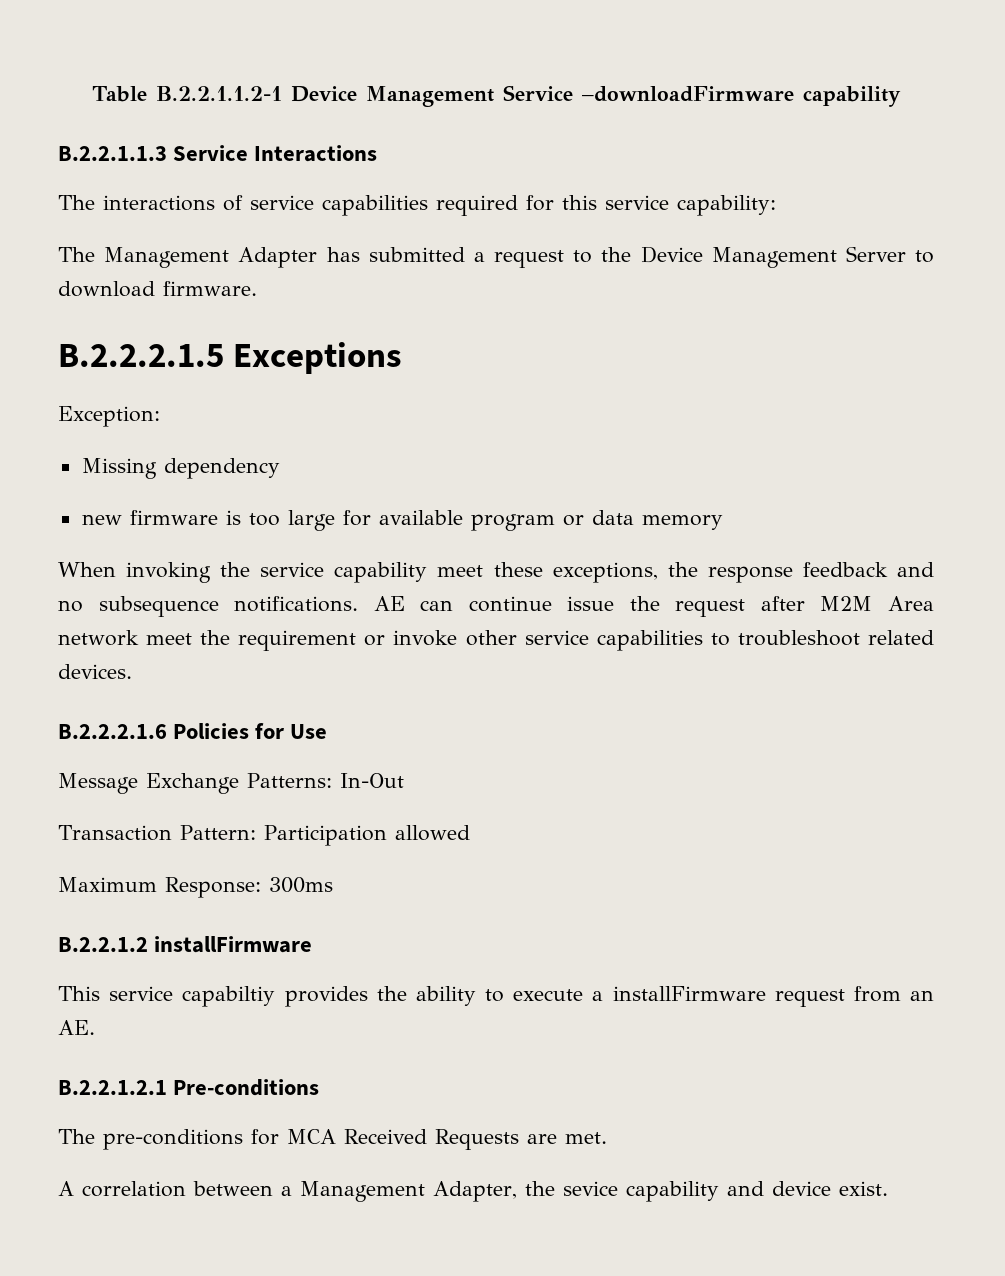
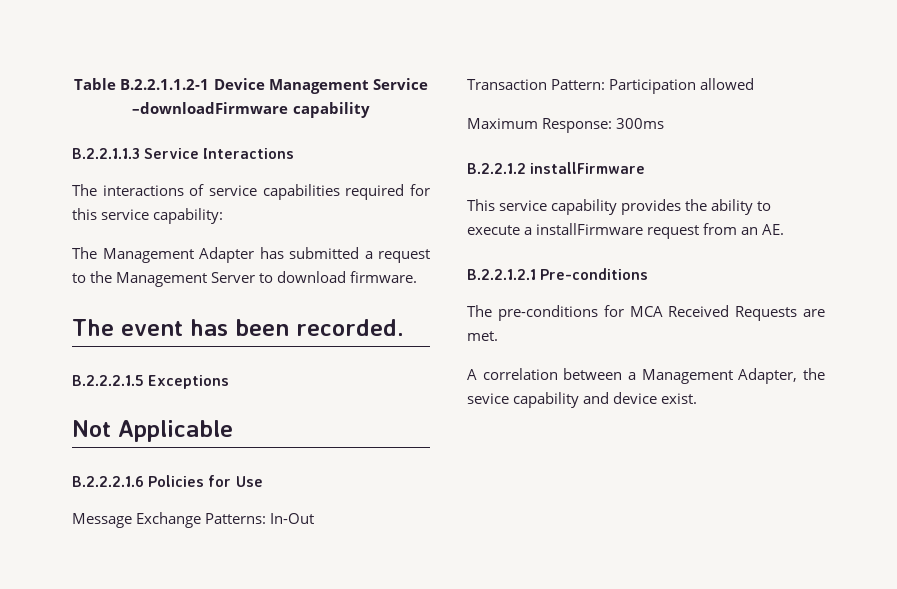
- The Management Adapter has submitted a request to the Device Management Server to download firmware.
+ The Management Adapter has submitted a request to the Management Server to download firmware.
+ The event has been recorded.
  B.2.2.2.1.5 Exceptions
- Exception:
- Missing dependency
- new firmware is too large for available program or data memory
- When invoking the service capability meet these exceptions, the response feedback and no subsequence notifications. AE can continue issue the request after M2M Area network meet the requirement or invoke other service capabilities to troubleshoot related devices.
+ Not Applicable
- This service capabiltiy provides the ability to execute a installFirmware request from an AE.
+ This service capability provides the ability to execute a installFirmware request from an AE.

